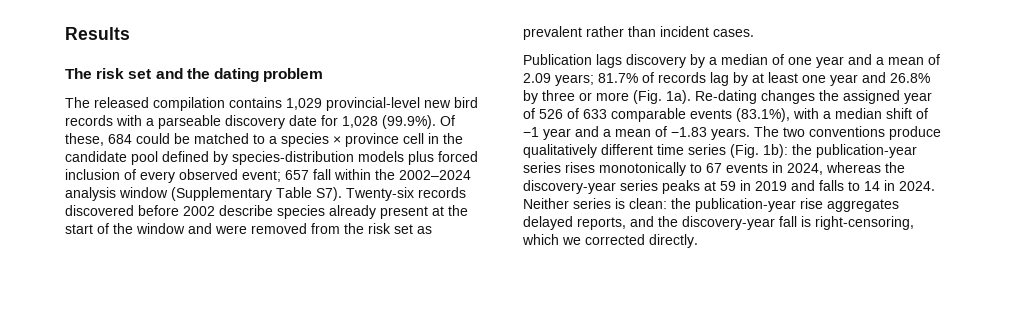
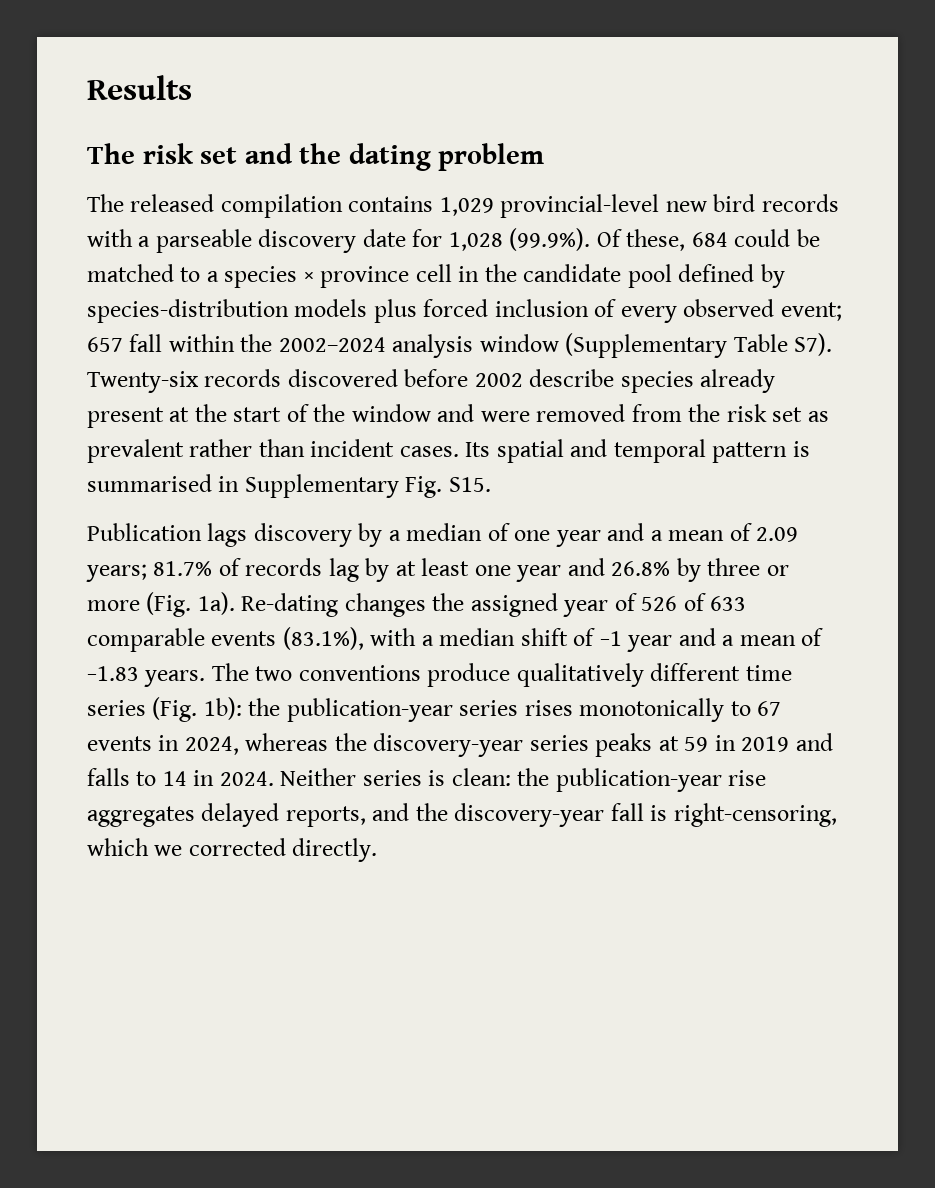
+ Its spatial and temporal pattern is summarised in Supplementary Fig. S15.

